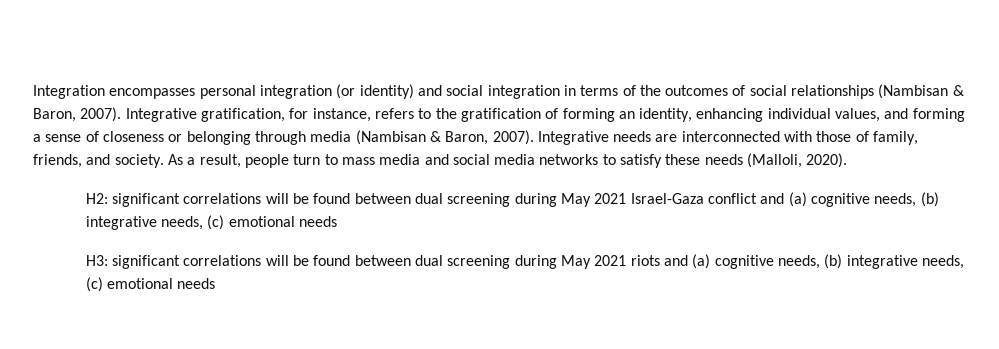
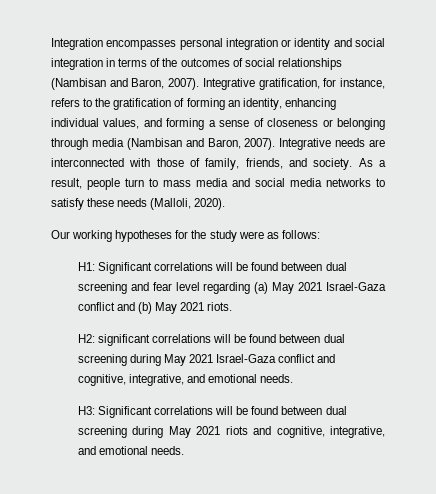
- Integration encompasses personal integration (or identity) and social integration in terms of the outcomes of social relationships (Nambisan & Baron, 2007).
+ Integration encompasses personal integration or identity and social integration in terms of the outcomes of social relationships (Nambisan and Baron, 2007).
- Integrative gratification, for instance, refers to the gratification of forming an identity, enhancing individual values, and forming a sense of closeness or belonging through media (Nambisan & Baron, 2007).
+ Integrative gratification, for instance, refers to the gratification of forming an identity, enhancing individual values, and forming a sense of closeness or belonging through media (Nambisan and Baron, 2007).
+ Our working hypotheses for the study were as follows:
+ H1: Significant correlations will be found between dual screening and fear level regarding (a) May 2021 Israel-Gaza conflict and (b) May 2021 riots.
- H2: significant correlations will be found between dual screening during May 2021 Israel-Gaza conflict and (a) cognitive needs, (b) integrative needs, (c) emotional needs
+ H2: significant correlations will be found between dual screening during May 2021 Israel-Gaza conflict and cognitive, integrative, and emotional needs.
- H3: significant correlations will be found between dual screening during May 2021 riots and (a) cognitive needs, (b) integrative needs, (c) emotional needs
+ H3: Significant correlations will be found between dual screening during May 2021 riots and cognitive, integrative, and emotional needs.

